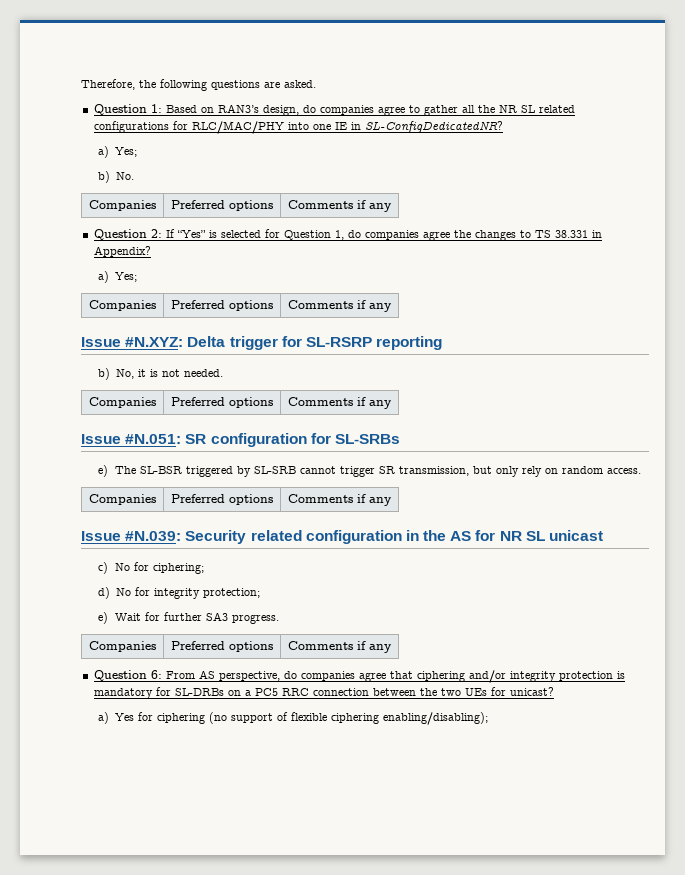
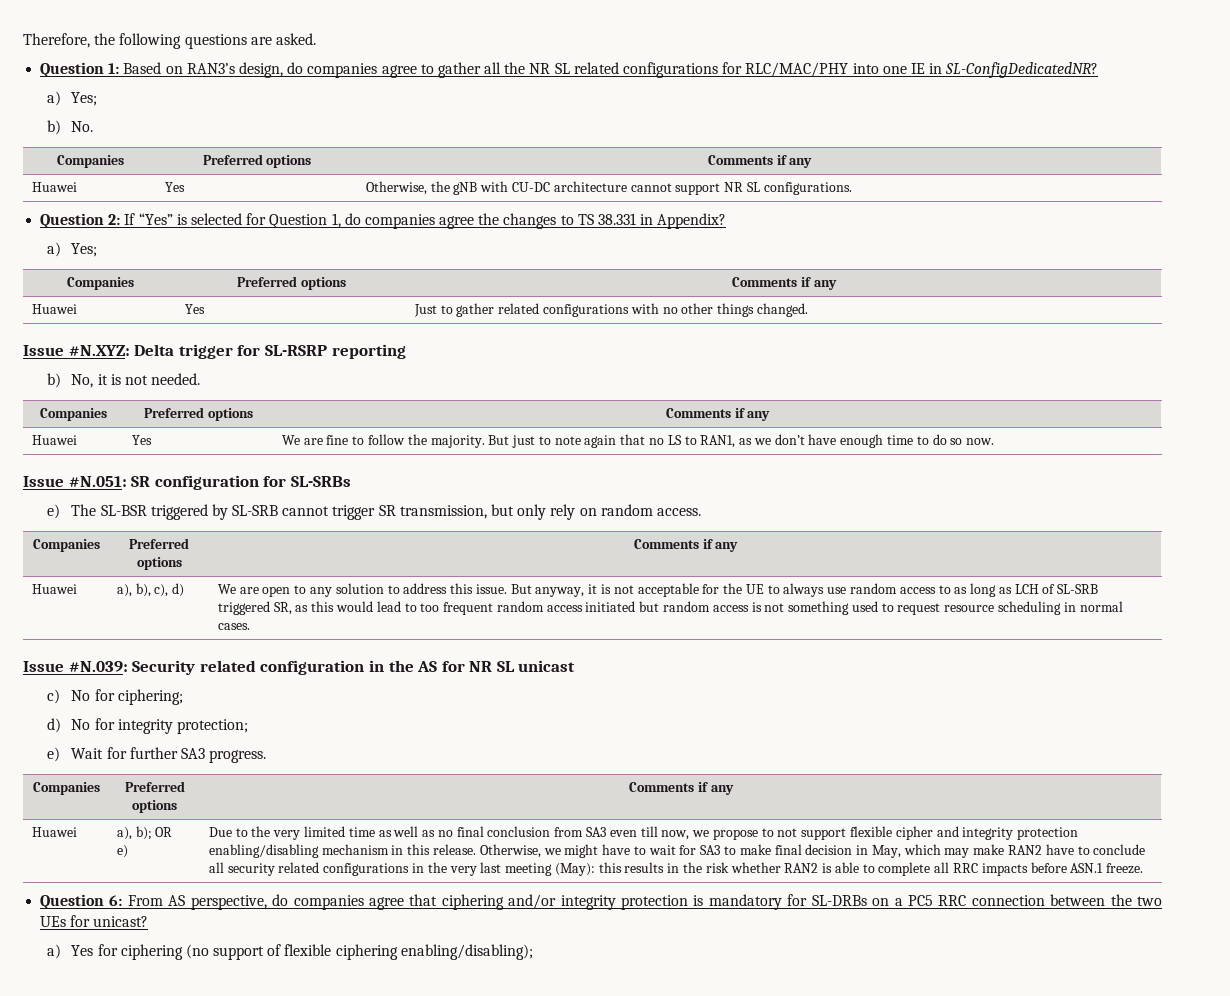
+ Huawei | Yes | Otherwise, the gNB with CU-DC architecture cannot support NR SL configurations.
+ Huawei | Yes | Just to gather related configurations with no other things changed.
+ Huawei | Yes | We are fine to follow the majority. But just to note again that no LS to RAN1, as we don’t have enough time to do so now.
+ Huawei | a), b), c), d) | We are open to any solution to address this issue. But anyway, it is not acceptable for the UE to always use random access to as long as LCH of SL-SRB triggered SR, as this would lead to too frequent random access initiated but random access is not something used to request resource scheduling in normal cases.
+ Huawei | a), b); OR
+ e) | Due to the very limited time as well as no final conclusion from SA3 even till now, we propose to not support flexible cipher and integrity protection enabling/disabling mechanism in this release. Otherwise, we might have to wait for SA3 to make final decision in May, which may make RAN2 have to conclude all security related configurations in the very last meeting (May): this results in the risk whether RAN2 is able to complete all RRC impacts before ASN.1 freeze.

